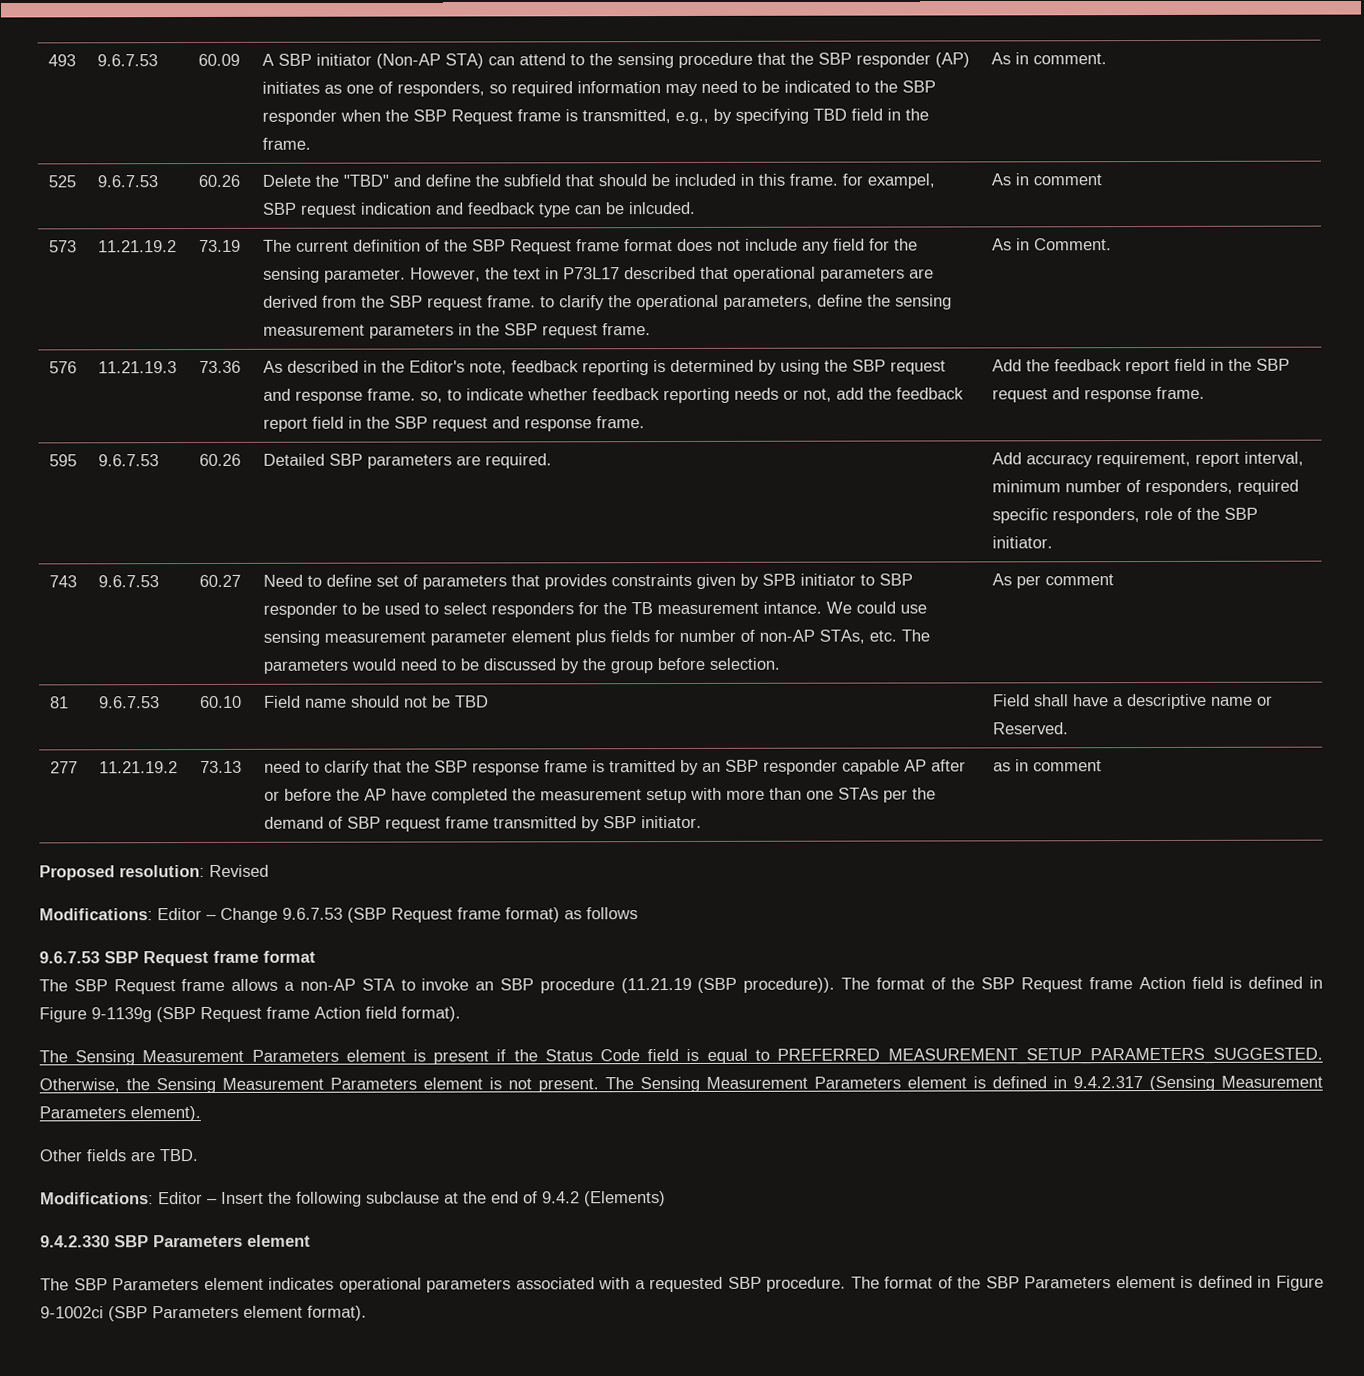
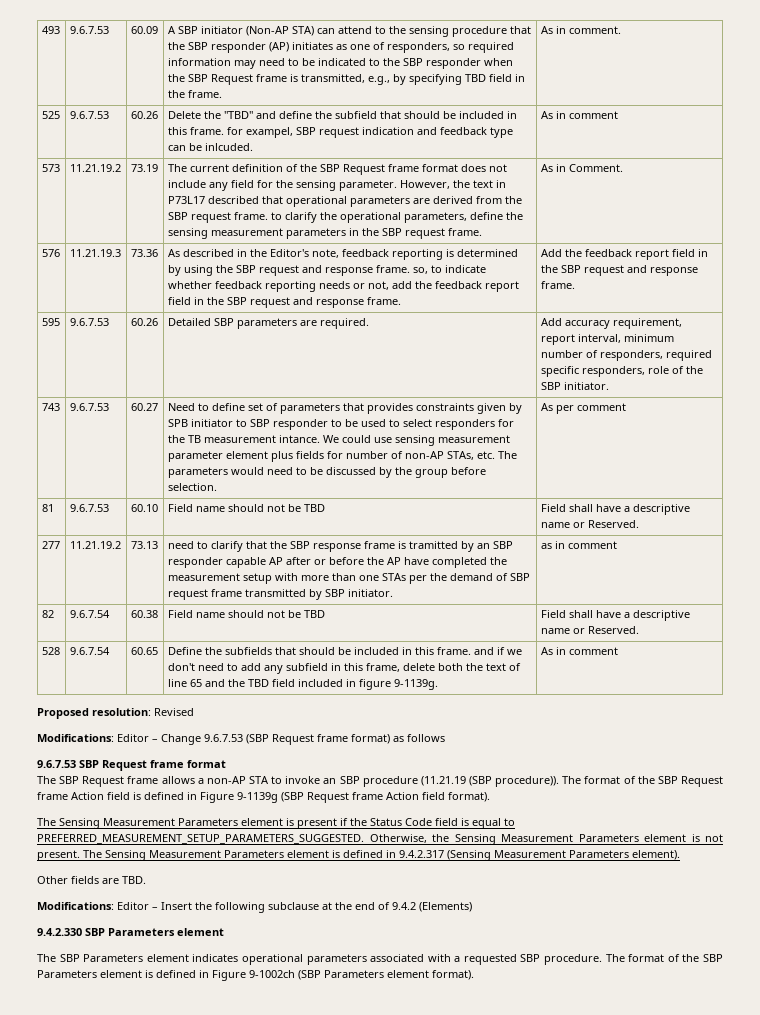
+ 82 | 9.6.7.54 | 60.38 | Field name should not be TBD | Field shall have a descriptive name or Reserved.
+ 528 | 9.6.7.54 | 60.65 | Define the subfields that should be included in this frame. and if we don't need to add any subfield in this frame, delete both the text of line 65 and the TBD field included in figure 9-1139g. | As in comment
- The format of the SBP Parameters element is defined in Figure 9-1002ci (SBP Parameters element format).
+ The format of the SBP Parameters element is defined in Figure 9-1002ch (SBP Parameters element format).

